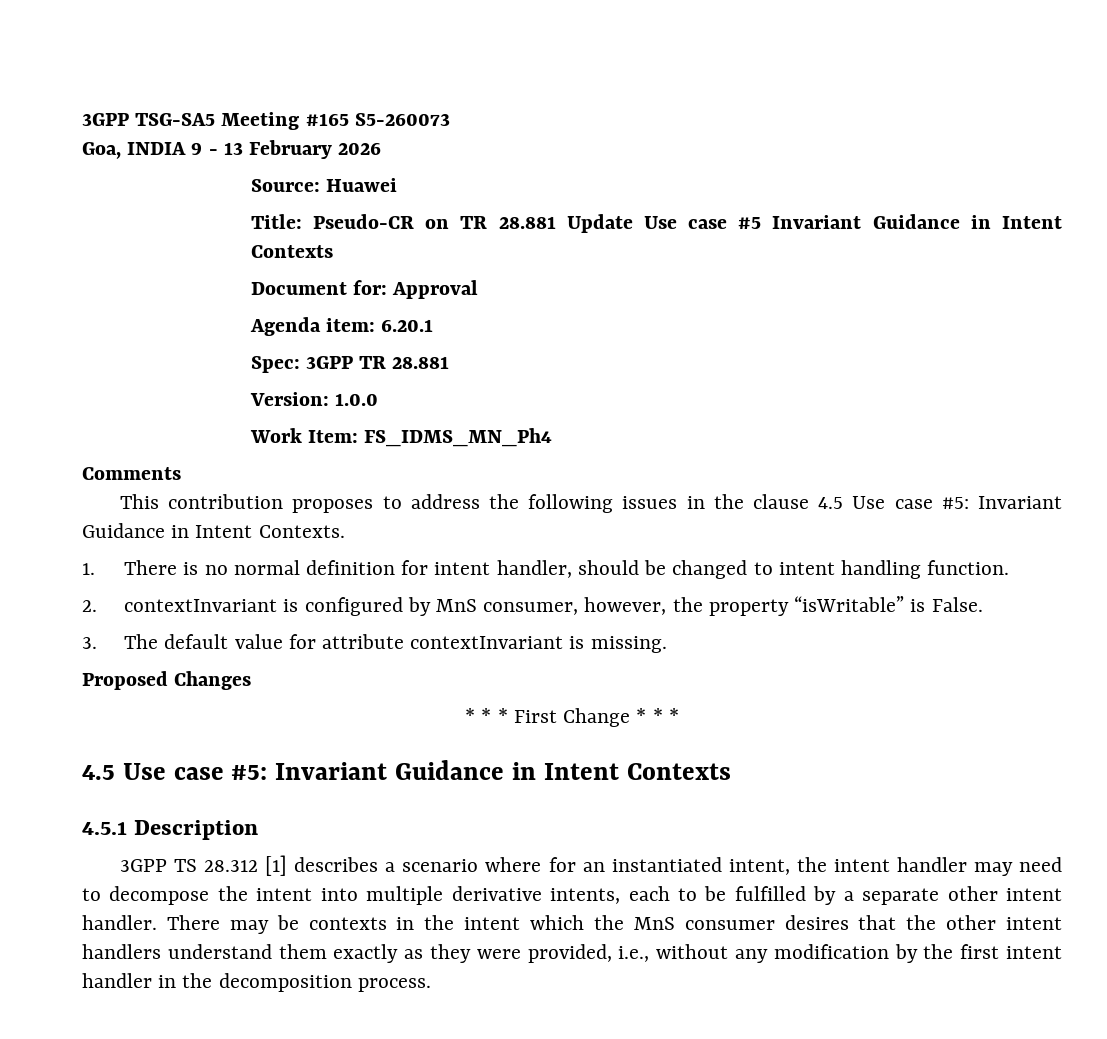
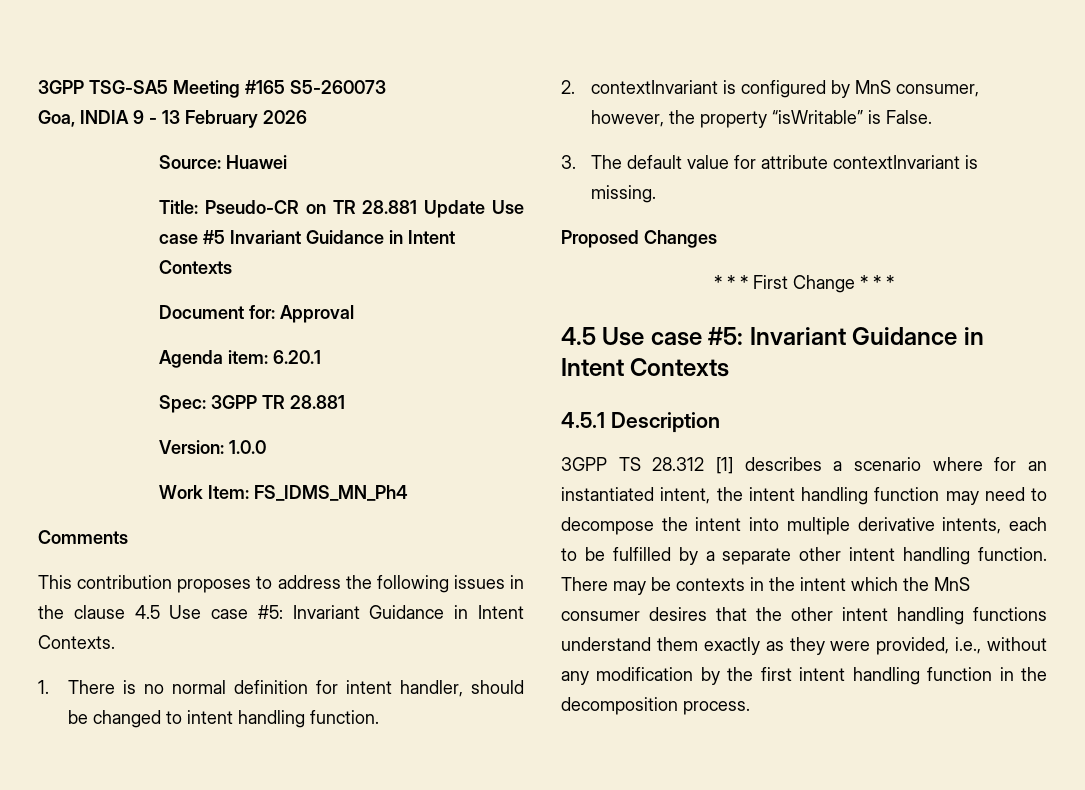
- 3GPP TS 28.312 [1] describes a scenario where for an instantiated intent, the intent handler may need to decompose the intent into multiple derivative intents, each to be fulfilled by a separate other intent handler.
+ 3GPP TS 28.312 [1] describes a scenario where for an instantiated intent, the intent handling function may need to decompose the intent into multiple derivative intents, each to be fulfilled by a separate other intent handling function.
- There may be contexts in the intent which the MnS consumer desires that the other intent handlers understand them exactly as they were provided, i.e., without any modification by the first intent handler in the decomposition process.
+ There may be contexts in the intent which the MnS consumer desires that the other intent handling functions understand them exactly as they were provided, i.e., without any modification by the first intent handling function in the decomposition process.

